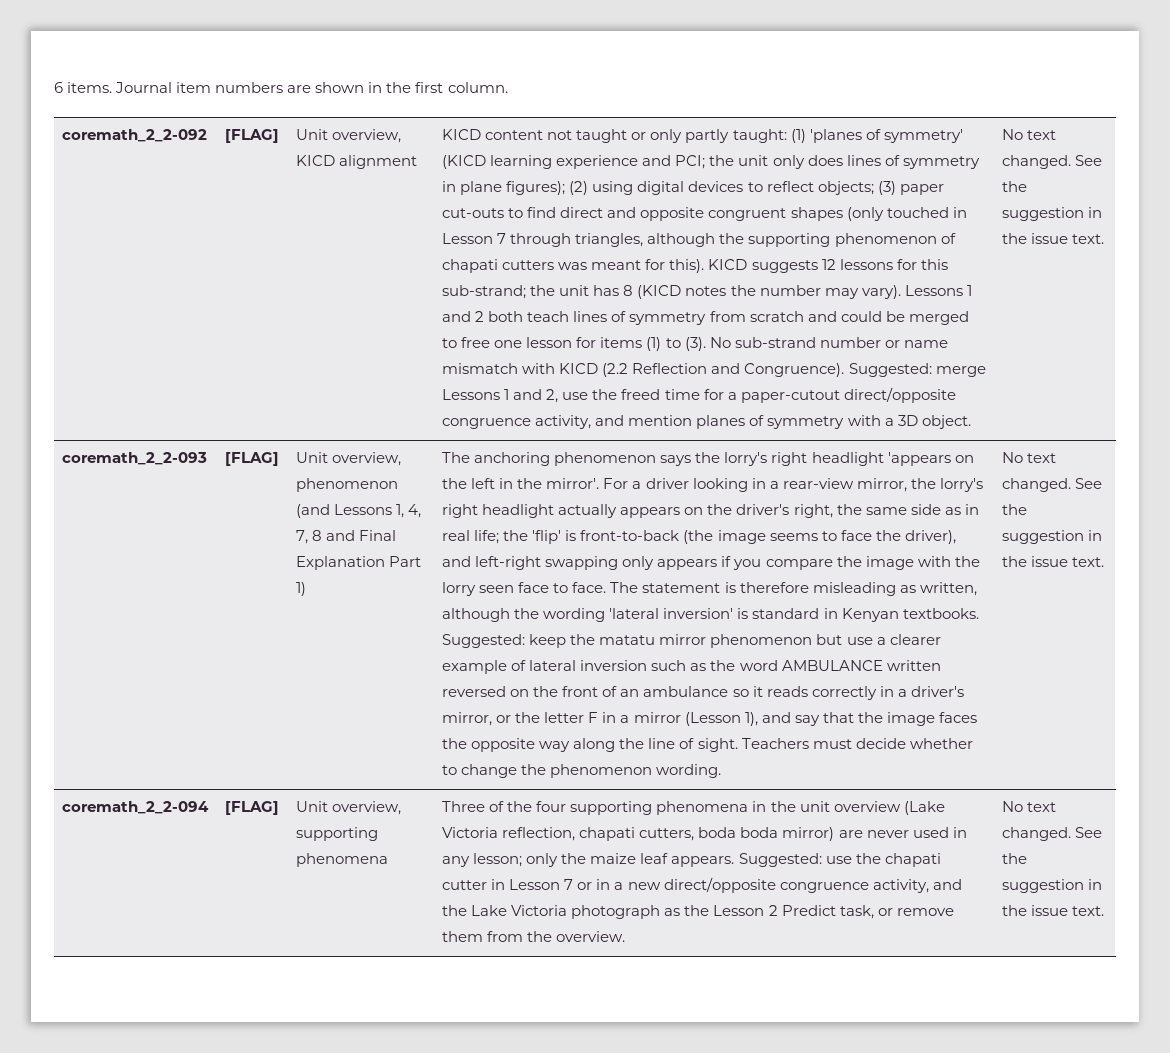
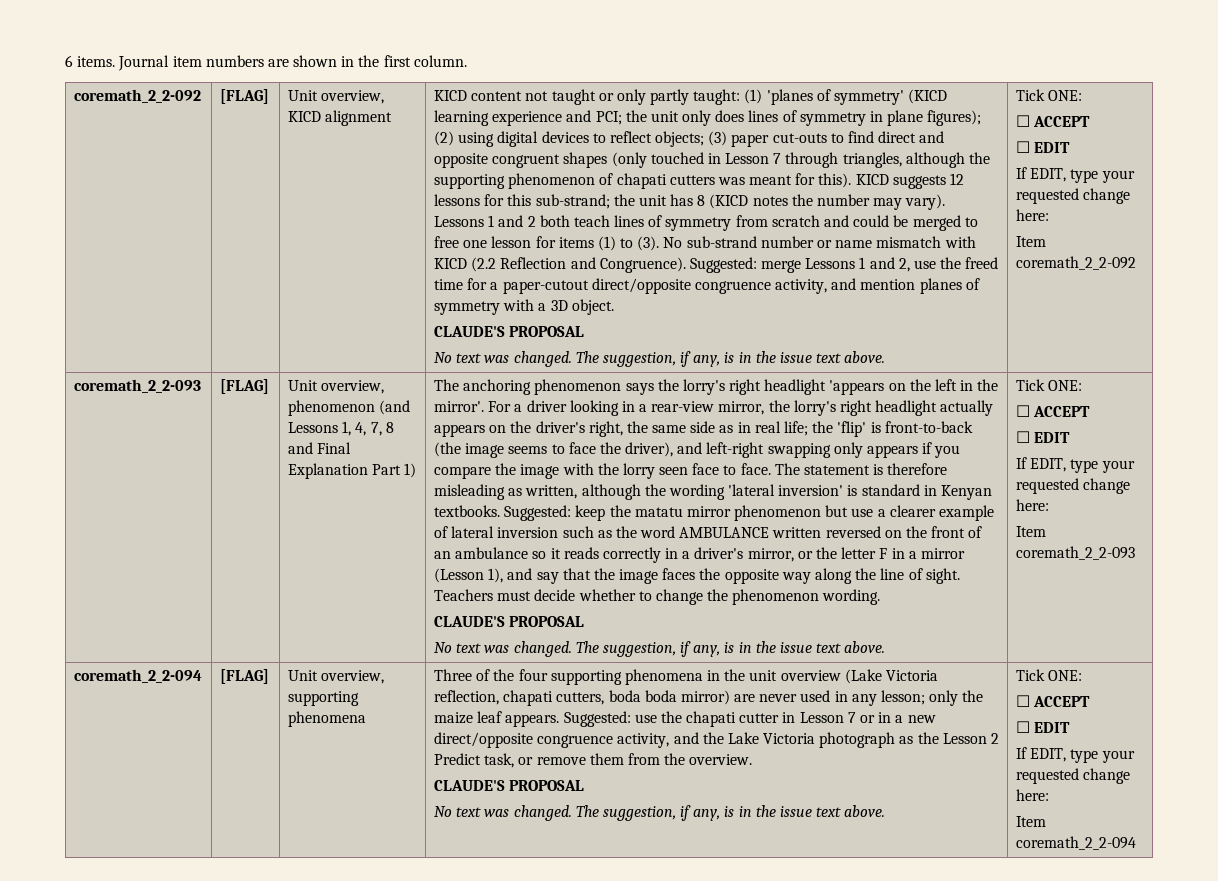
- Suggested: merge Lessons 1 and 2, use the freed time for a paper-cutout direct/opposite congruence activity, and mention planes of symmetry with a 3D object. | No text changed. See the suggestion in the issue text.
+ Suggested: merge Lessons 1 and 2, use the freed time for a paper-cutout direct/opposite congruence activity, and mention planes of symmetry with a 3D object.
+ CLAUDE'S PROPOSAL
+ No text was changed. The suggestion, if any, is in the issue text above. | Tick ONE:
+ ☐ ACCEPT
+ ☐ EDIT
+ If EDIT, type your requested change here:
+ Item coremath_2_2-092
- Teachers must decide whether to change the phenomenon wording. | No text changed. See the suggestion in the issue text.
+ Teachers must decide whether to change the phenomenon wording.
+ CLAUDE'S PROPOSAL
+ No text was changed. The suggestion, if any, is in the issue text above. | Tick ONE:
+ ☐ ACCEPT
+ ☐ EDIT
+ If EDIT, type your requested change here:
+ Item coremath_2_2-093
- Suggested: use the chapati cutter in Lesson 7 or in a new direct/opposite congruence activity, and the Lake Victoria photograph as the Lesson 2 Predict task, or remove them from the overview. | No text changed. See the suggestion in the issue text.
+ Suggested: use the chapati cutter in Lesson 7 or in a new direct/opposite congruence activity, and the Lake Victoria photograph as the Lesson 2 Predict task, or remove them from the overview.
+ CLAUDE'S PROPOSAL
+ No text was changed. The suggestion, if any, is in the issue text above. | Tick ONE:
+ ☐ ACCEPT
+ ☐ EDIT
+ If EDIT, type your requested change here:
+ Item coremath_2_2-094

